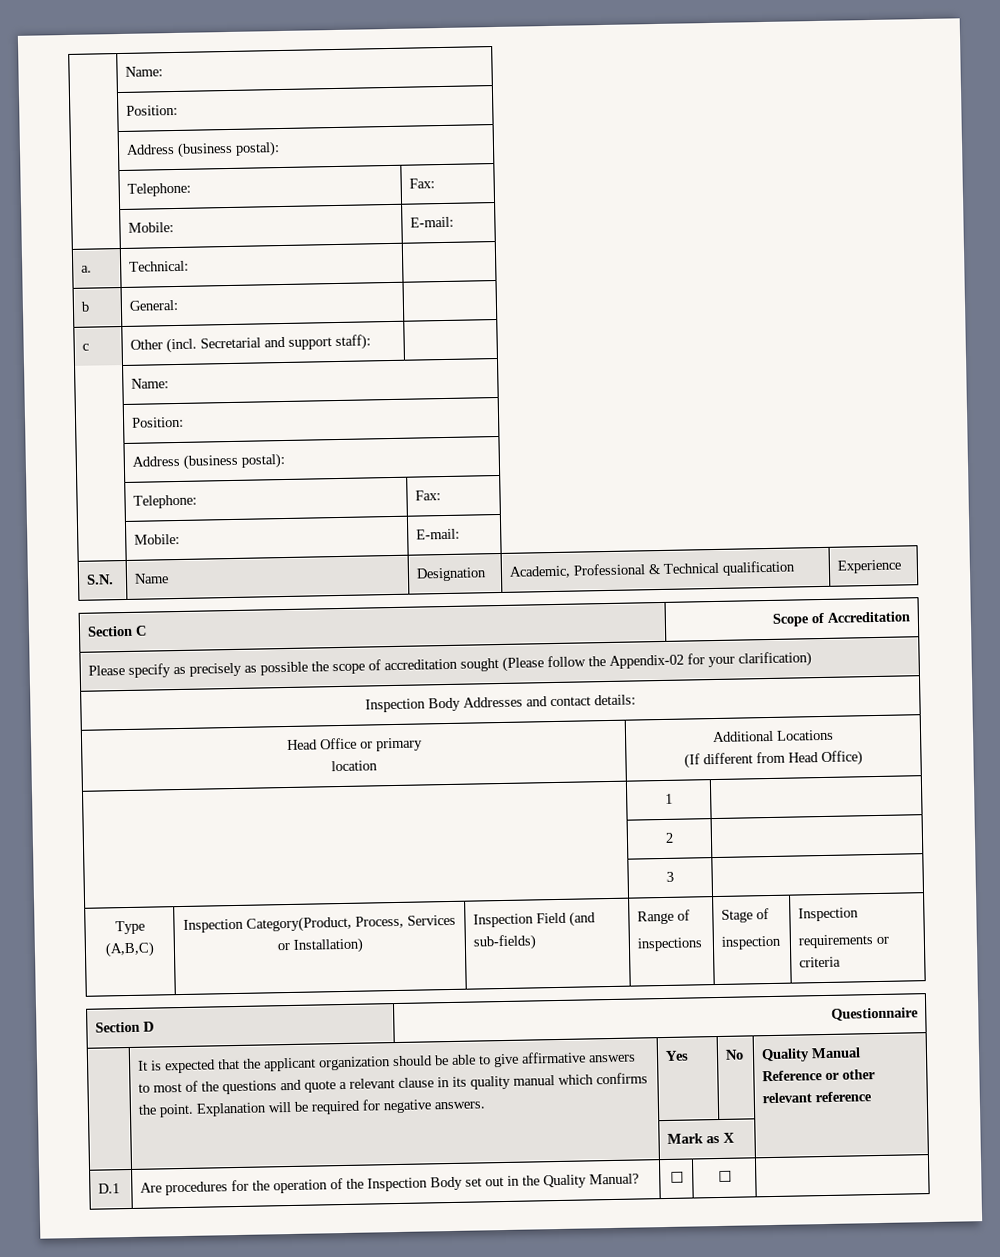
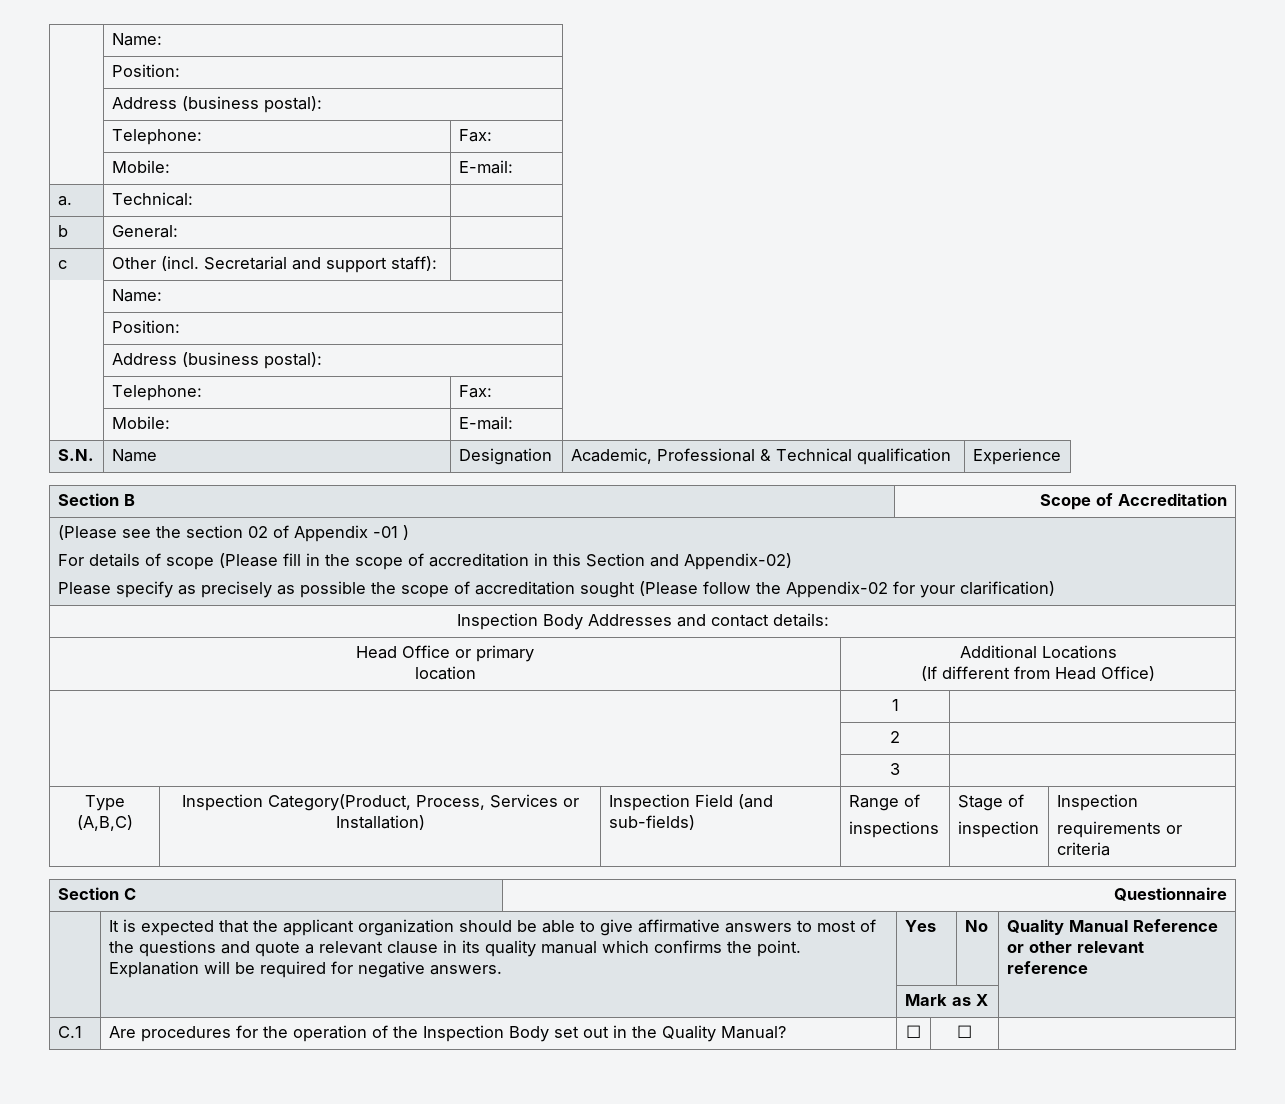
- Section C | Scope of Accreditation
+ Section B | Scope of Accreditation
+ (Please see the section 02 of Appendix -01 )
+ For details of scope (Please fill in the scope of accreditation in this Section and Appendix-02)
- Section D | Questionnaire
+ Section C | Questionnaire
- D.1 | Are procedures for the operation of the Inspection Body set out in the Quality Manual? | ☐ | ☐ |
+ C.1 | Are procedures for the operation of the Inspection Body set out in the Quality Manual? | ☐ | ☐ |

